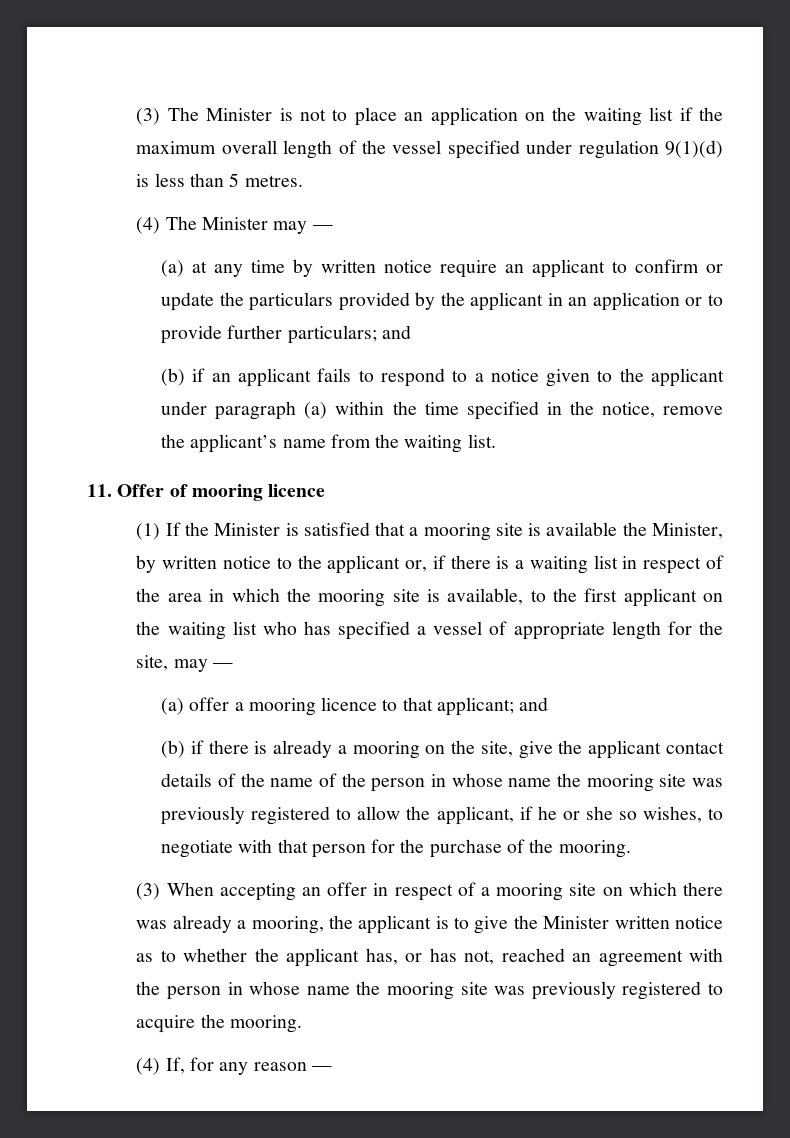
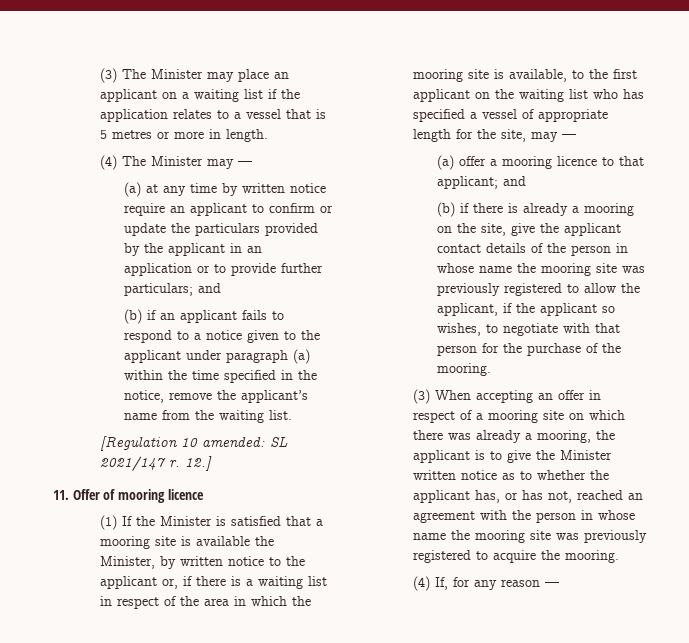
- (3) The Minister is not to place an application on the waiting list if the maximum overall length of the vessel specified under regulation 9(1)(d) is less than 5 metres.
+ (3) The Minister may place an applicant on a waiting list if the application relates to a vessel that is 5 metres or more in length.
+ [Regulation 10 amended: SL 2021/147 r. 12.]
- (b) if there is already a mooring on the site, give the applicant contact details of the name of the person in whose name the mooring site was previously registered to allow the applicant, if he or she so wishes, to negotiate with that person for the purchase of the mooring.
+ (b) if there is already a mooring on the site, give the applicant contact details of the person in whose name the mooring site was previously registered to allow the applicant, if the applicant so wishes, to negotiate with that person for the purchase of the mooring.

